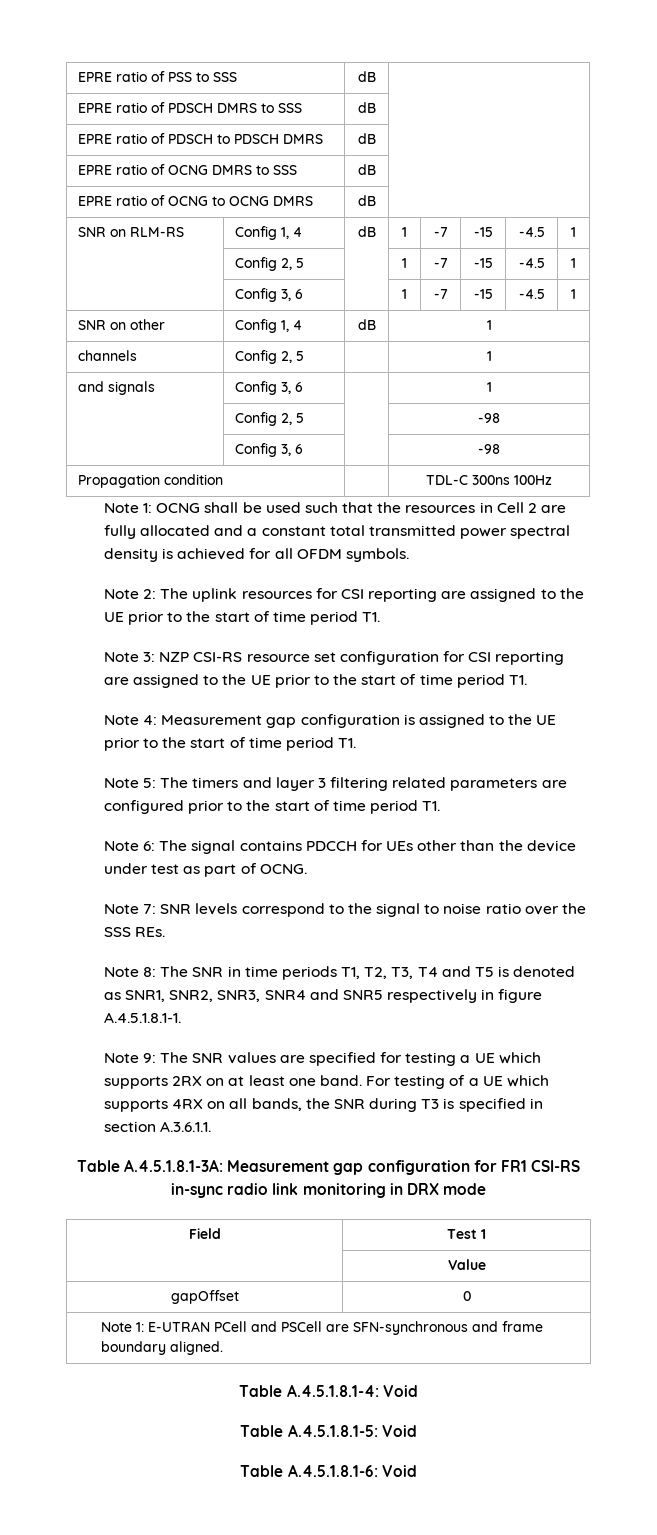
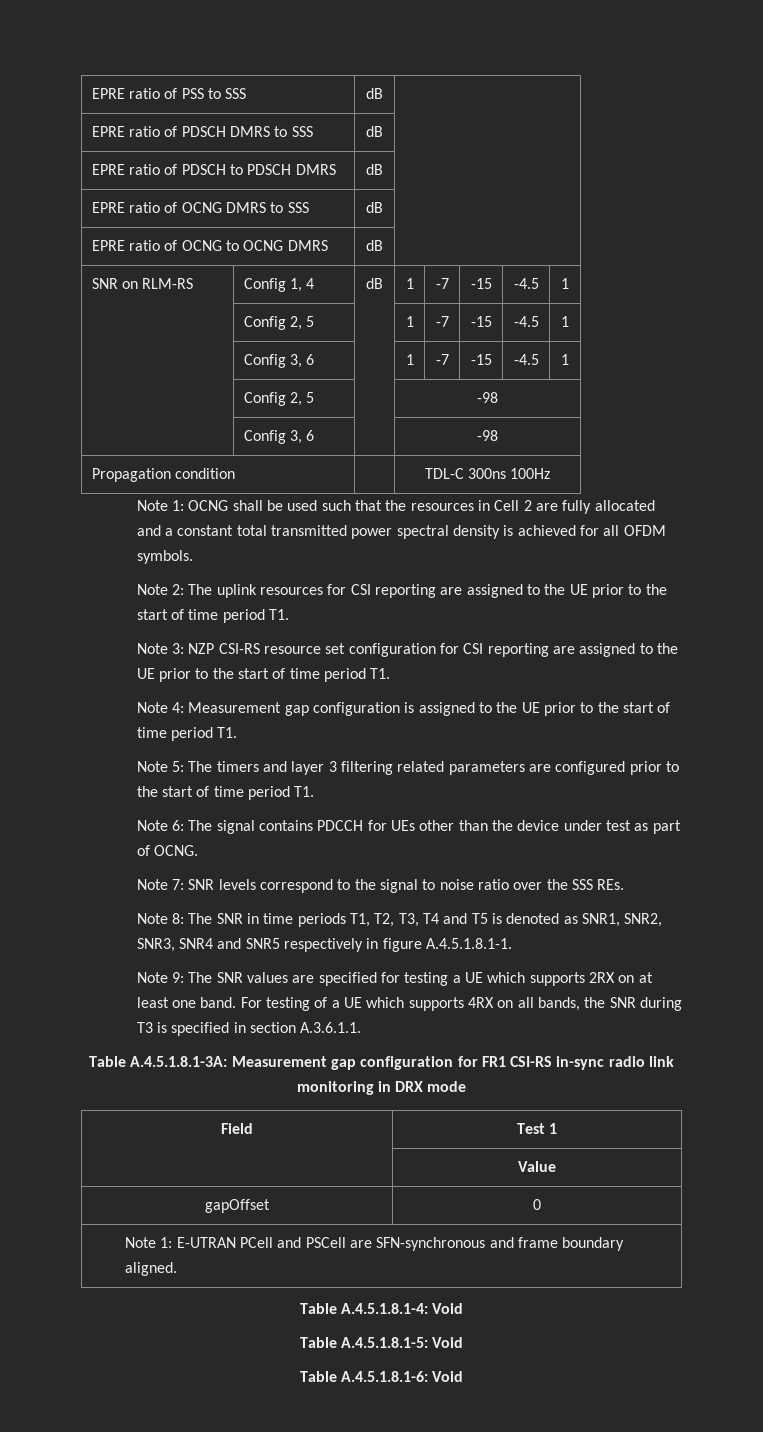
- SNR on other | Config 1, 4 | dB | 1
- channels | Config 2, 5 | | 1
- and signals | Config 3, 6 | | 1

